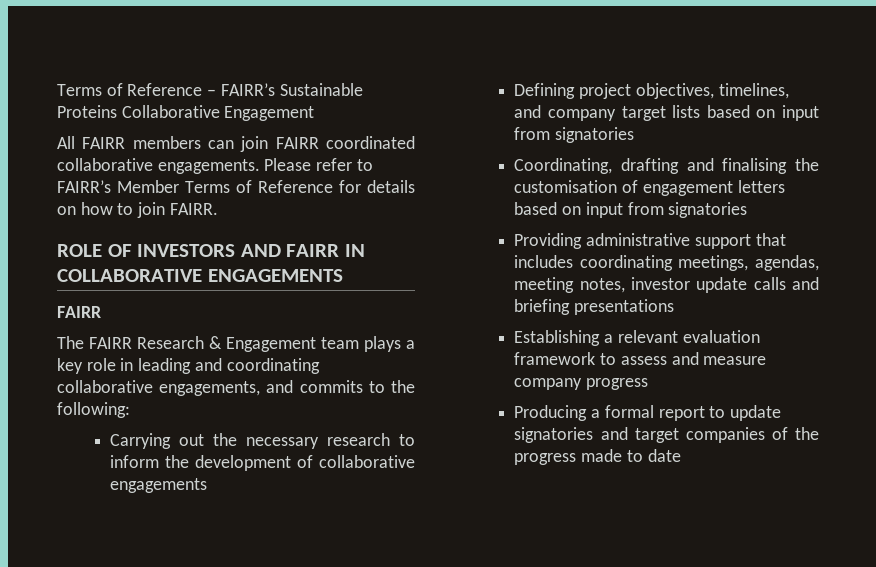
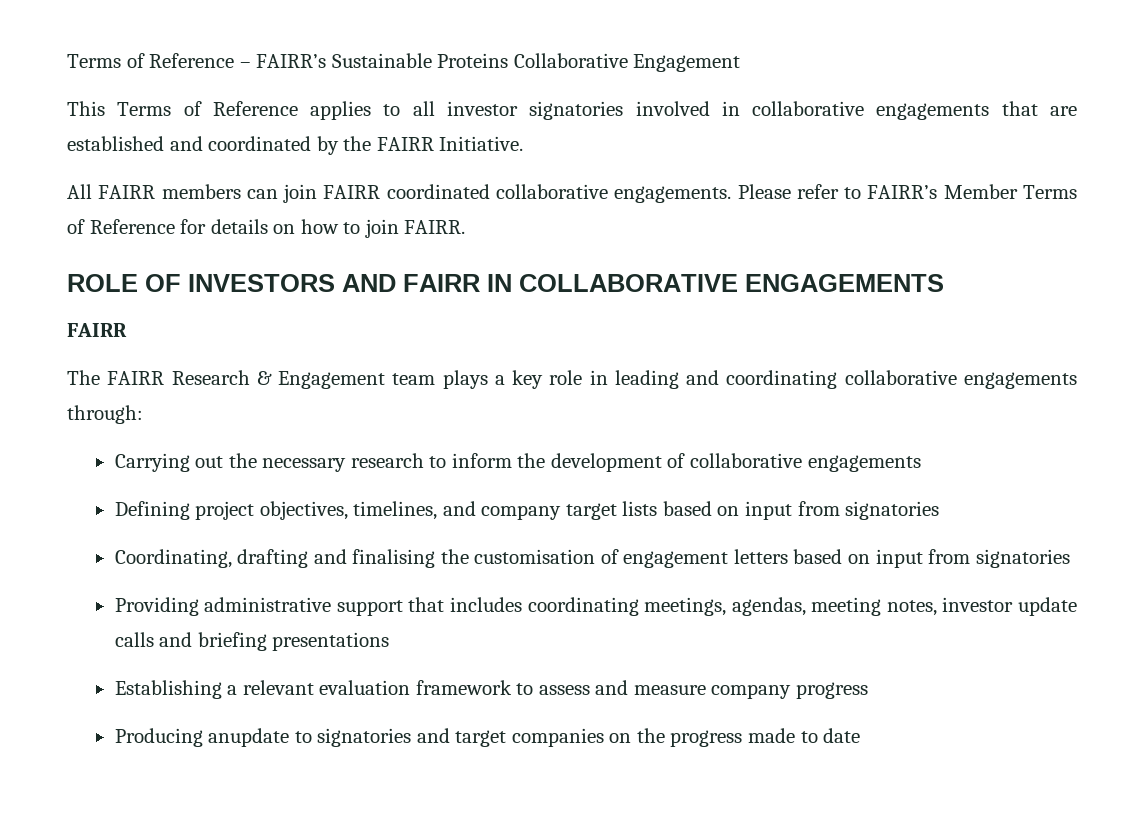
+ This Terms of Reference applies to all investor signatories involved in collaborative engagements that are established and coordinated by the FAIRR Initiative.
- The FAIRR Research & Engagement team plays a key role in leading and coordinating collaborative engagements, and commits to the following:
+ The FAIRR Research & Engagement team plays a key role in leading and coordinating collaborative engagements through:
- Producing a formal report to update signatories and target companies of the progress made to date
+ Producing anupdate to signatories and target companies on the progress made to date

